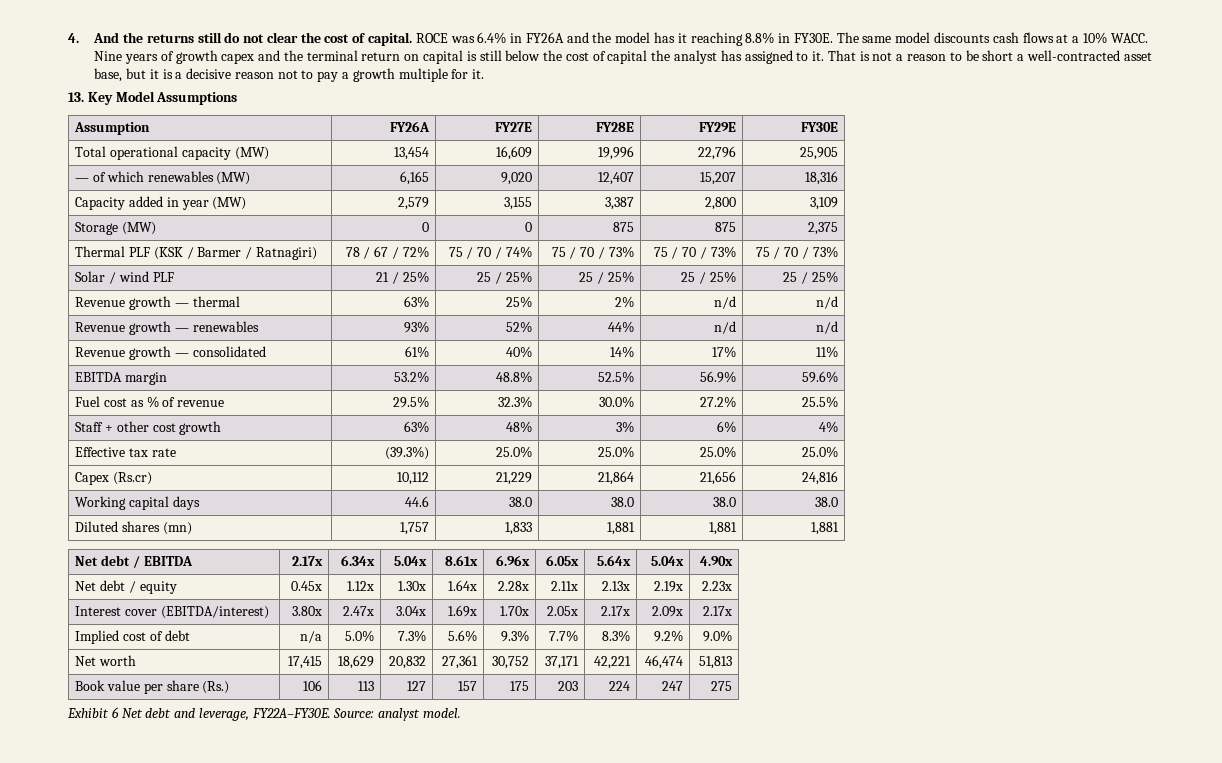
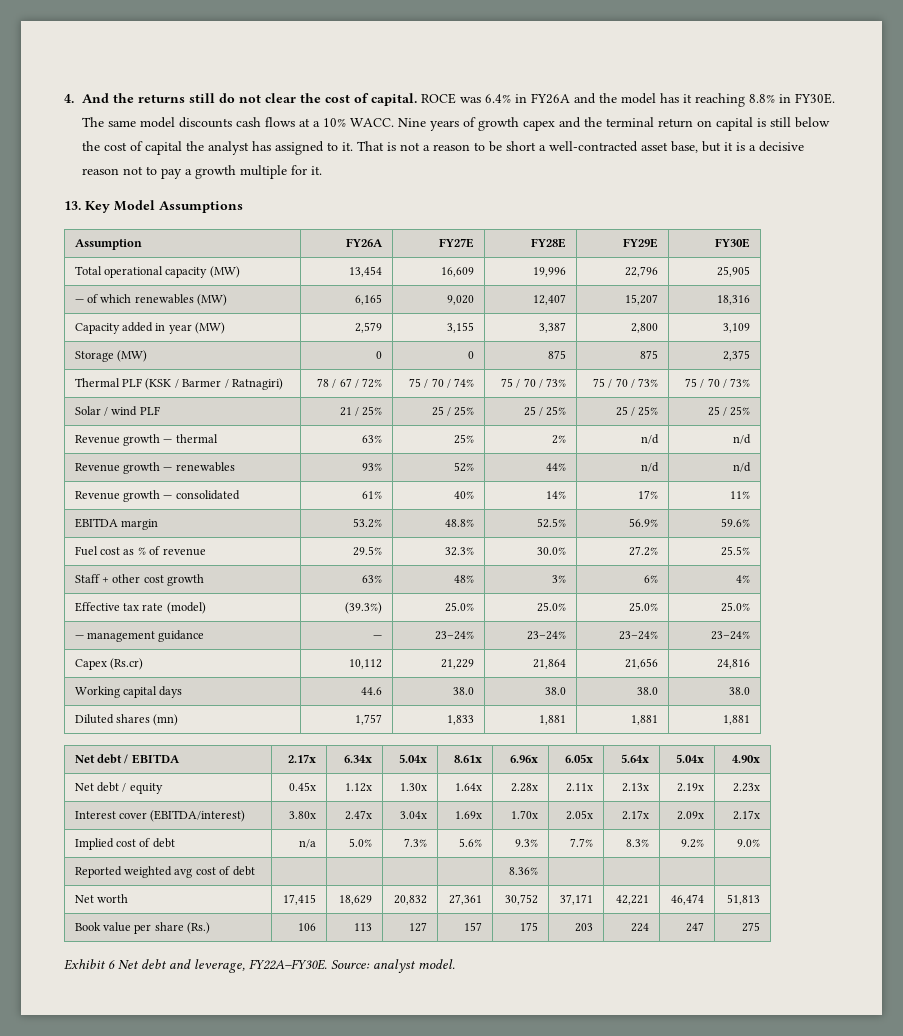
- Effective tax rate | (39.3%) | 25.0% | 25.0% | 25.0% | 25.0%
+ Effective tax rate (model) | (39.3%) | 25.0% | 25.0% | 25.0% | 25.0%
+ — management guidance | — | 23–24% | 23–24% | 23–24% | 23–24%
+ Reported weighted avg cost of debt | | | | | 8.36% | | | |

